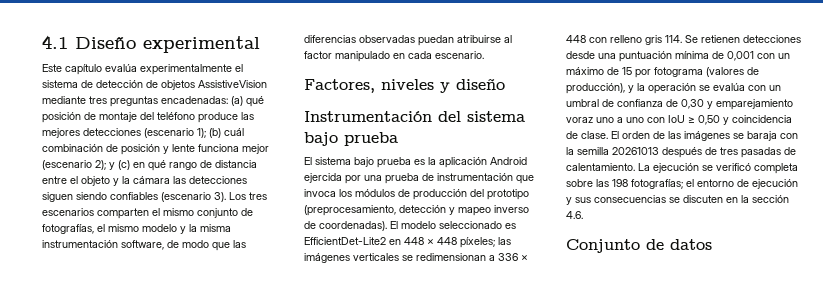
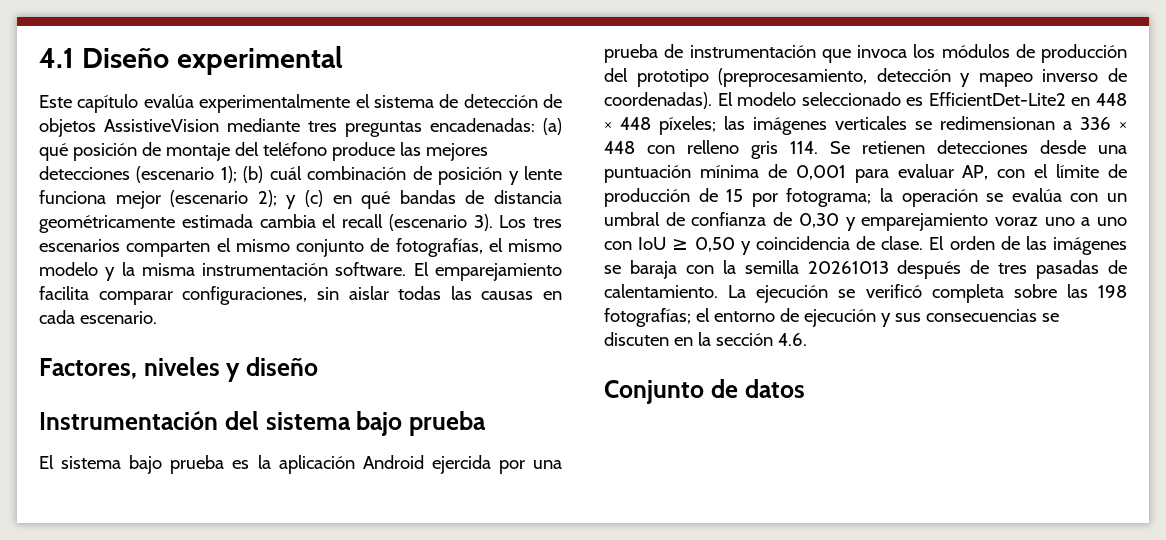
- Este capítulo evalúa experimentalmente el sistema de detección de objetos AssistiveVision mediante tres preguntas encadenadas: (a) qué posición de montaje del teléfono produce las mejores detecciones (escenario 1); (b) cuál combinación de posición y lente funciona mejor (escenario 2); y (c) en qué rango de distancia entre el objeto y la cámara las detecciones siguen siendo confiables (escenario 3).
+ Este capítulo evalúa experimentalmente el sistema de detección de objetos AssistiveVision mediante tres preguntas encadenadas: (a) qué posición de montaje del teléfono produce las mejores detecciones (escenario 1); (b) cuál combinación de posición y lente funciona mejor (escenario 2); y (c) en qué bandas de distancia geométricamente estimada cambia el recall (escenario 3).
- Los tres escenarios comparten el mismo conjunto de fotografías, el mismo modelo y la misma instrumentación software, de modo que las diferencias observadas puedan atribuirse al factor manipulado en cada escenario.
+ Los tres escenarios comparten el mismo conjunto de fotografías, el mismo modelo y la misma instrumentación software. El emparejamiento facilita comparar configuraciones, sin aislar todas las causas en cada escenario.
- El modelo seleccionado es EfficientDet-Lite2 en 448 × 448 píxeles; las imágenes verticales se redimensionan a 336 × 448 con relleno gris 114. Se retienen detecciones desde una puntuación mínima de 0,001 con un máximo de 15 por fotograma (valores de producción), y la operación se evalúa con un umbral de confianza de 0,30 y emparejamiento voraz uno a uno con IoU ≥ 0,50 y coincidencia de clase.
+ El modelo seleccionado es EfficientDet-Lite2 en 448 × 448 píxeles; las imágenes verticales se redimensionan a 336 × 448 con relleno gris 114. Se retienen detecciones desde una puntuación mínima de 0,001 para evaluar AP, con el límite de producción de 15 por fotograma; la operación se evalúa con un umbral de confianza de 0,30 y emparejamiento voraz uno a uno con IoU ≥ 0,50 y coincidencia de clase.

